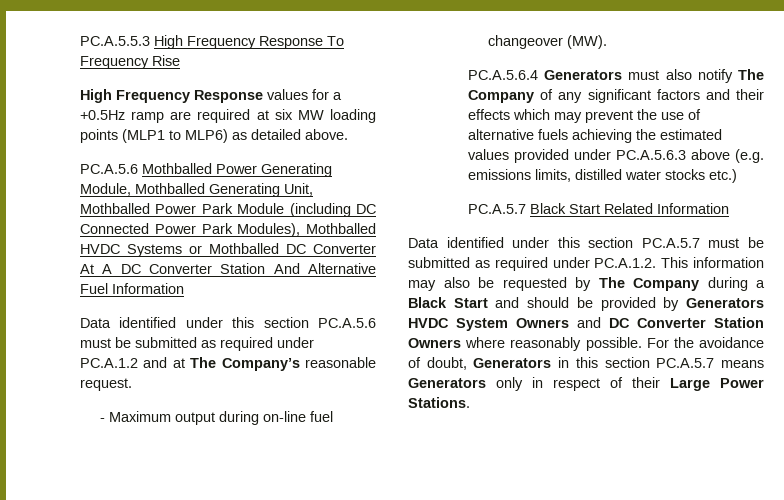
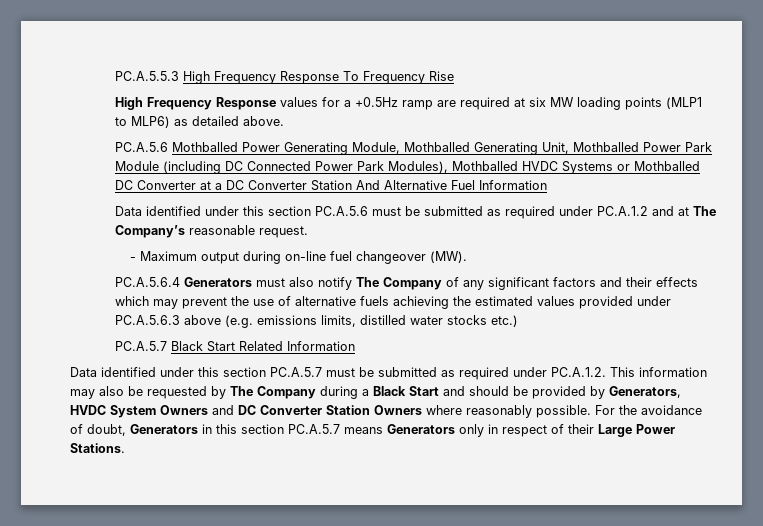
- PC.A.5.6 Mothballed Power Generating Module, Mothballed Generating Unit, Mothballed Power Park Module (including DC Connected Power Park Modules), Mothballed HVDC Systems or Mothballed DC Converter At A DC Converter Station And Alternative Fuel Information
+ PC.A.5.6 Mothballed Power Generating Module, Mothballed Generating Unit, Mothballed Power Park Module (including DC Connected Power Park Modules), Mothballed HVDC Systems or Mothballed DC Converter at a DC Converter Station And Alternative Fuel Information
- Data identified under this section PC.A.5.7 must be submitted as required under PC.A.1.2. This information may also be requested by The Company during a Black Start and should be provided by Generators HVDC System Owners and DC Converter Station Owners where reasonably possible.
+ Data identified under this section PC.A.5.7 must be submitted as required under PC.A.1.2. This information may also be requested by The Company during a Black Start and should be provided by Generators, HVDC System Owners and DC Converter Station Owners where reasonably possible.

